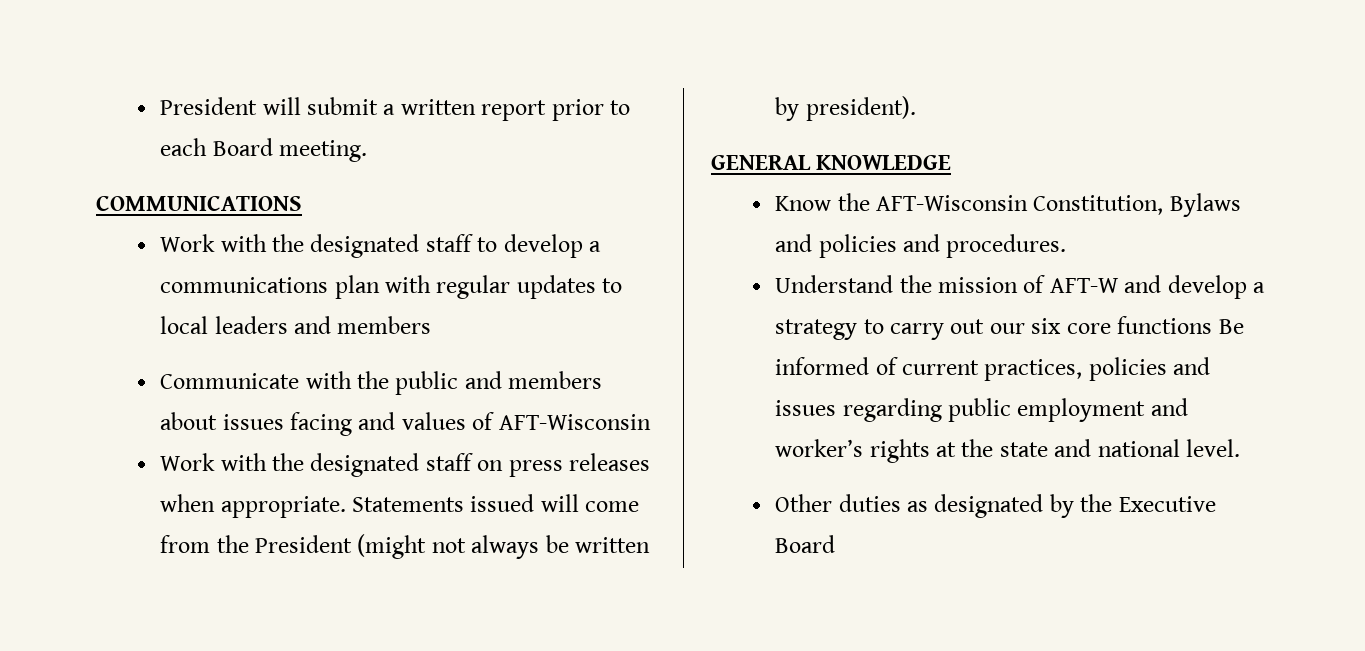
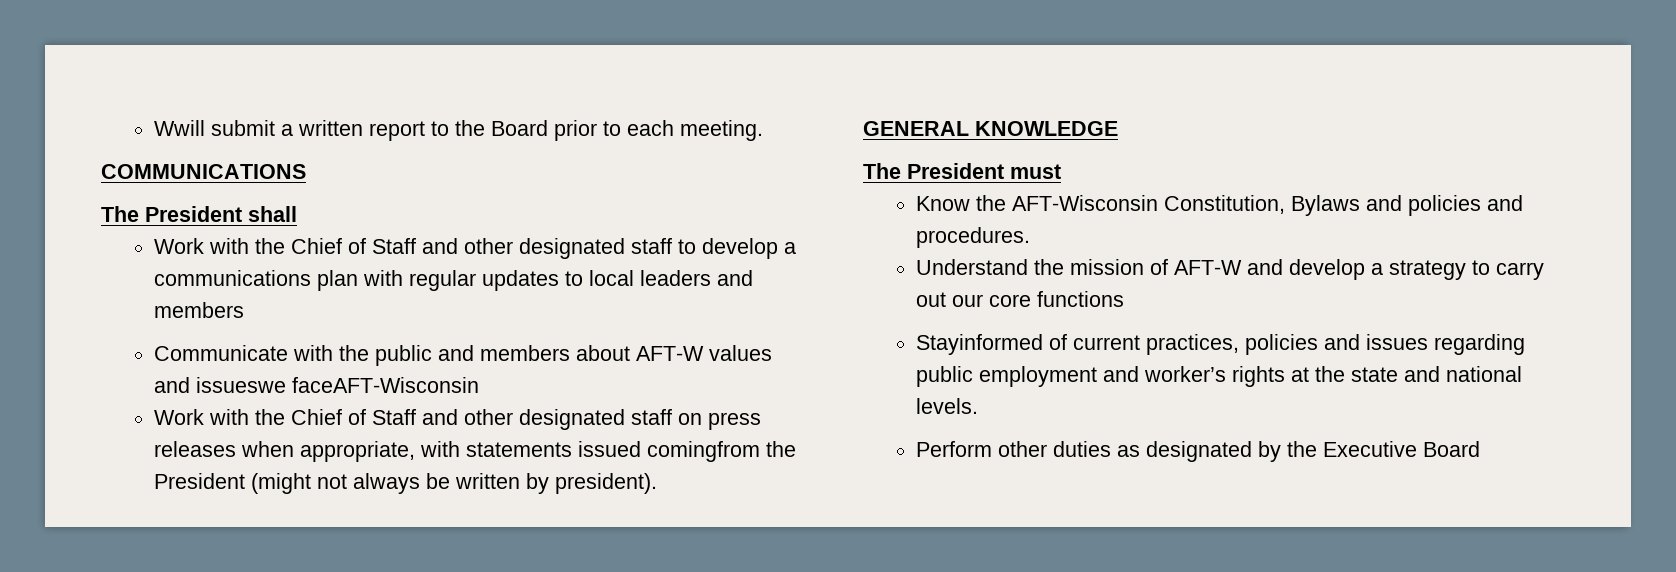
- President will submit a written report prior to each Board meeting.
+ Wwill submit a written report to the Board prior to each meeting.
- Work with the designated staff to develop a communications plan with regular updates to local leaders and members
+ The President shall
+ Work with the Chief of Staff and other designated staff to develop a communications plan with regular updates to local leaders and members
- Communicate with the public and members about issues facing and values of AFT-Wisconsin
- Work with the designated staff on press releases when appropriate. Statements issued will come from the President (might not always be written by president).
+ Communicate with the public and members about AFT-W values and issueswe faceAFT-Wisconsin
+ Work with the Chief of Staff and other designated staff on press releases when appropriate, with statements issued comingfrom the President (might not always be written by president).
+ The President must
- Understand the mission of AFT-W and develop a strategy to carry out our six core functions Be informed of current practices, policies and issues regarding public employment and worker’s rights at the state and national level.
- Other duties as designated by the Executive Board
+ Understand the mission of AFT-W and develop a strategy to carry out our core functions
+ Stayinformed of current practices, policies and issues regarding public employment and worker’s rights at the state and national levels.
+ Perform other duties as designated by the Executive Board

